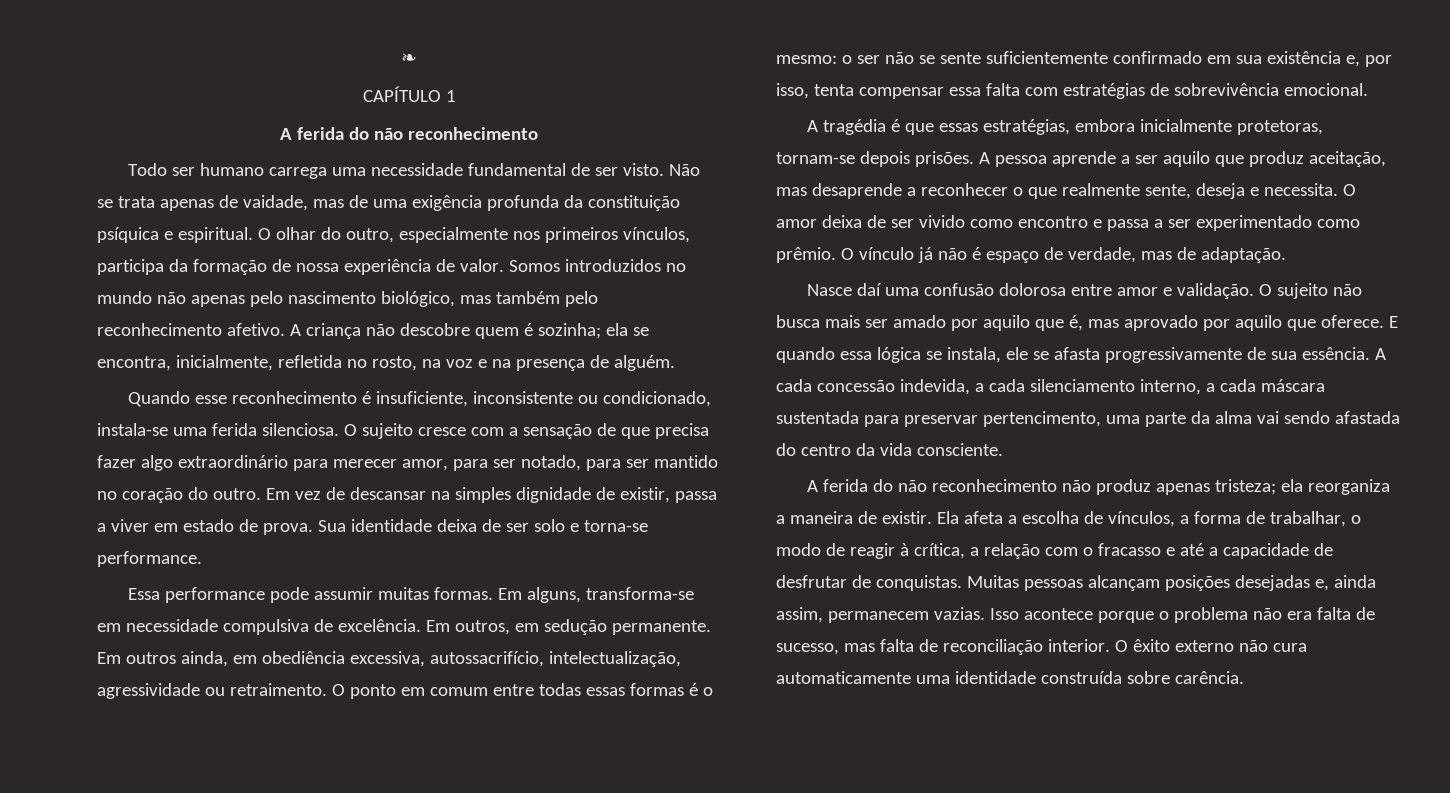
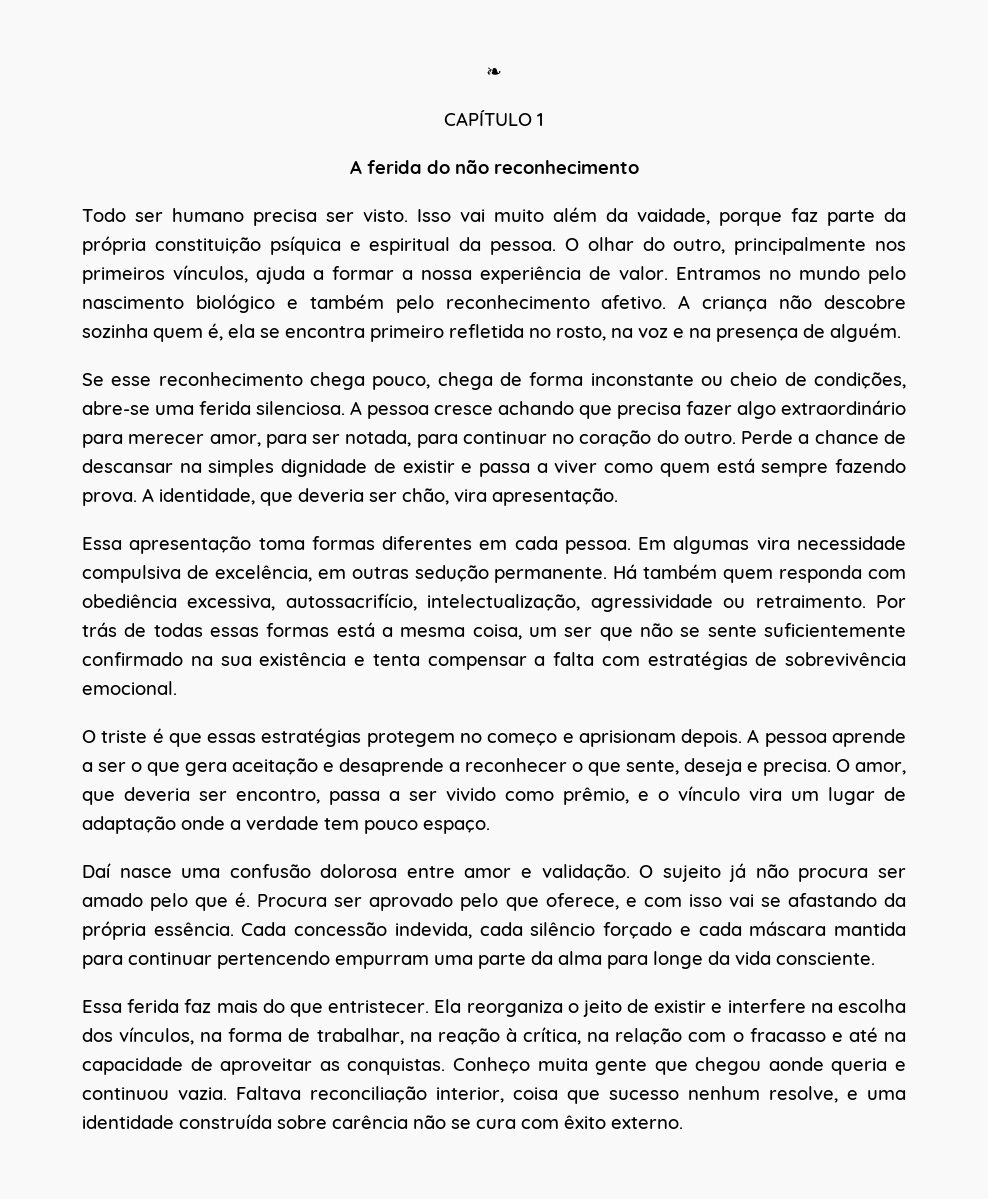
- Todo ser humano carrega uma necessidade fundamental de ser visto. Não se trata apenas de vaidade, mas de uma exigência profunda da constituição psíquica e espiritual.
+ Todo ser humano precisa ser visto. Isso vai muito além da vaidade, porque faz parte da própria constituição psíquica e espiritual da pessoa.
- O olhar do outro, especialmente nos primeiros vínculos, participa da formação de nossa experiência de valor. Somos introduzidos no mundo não apenas pelo nascimento biológico, mas também pelo reconhecimento afetivo.
+ O olhar do outro, principalmente nos primeiros vínculos, ajuda a formar a nossa experiência de valor. Entramos no mundo pelo nascimento biológico e também pelo reconhecimento afetivo.
- A criança não descobre quem é sozinha; ela se encontra, inicialmente, refletida no rosto, na voz e na presença de alguém.
+ A criança não descobre sozinha quem é, ela se encontra primeiro refletida no rosto, na voz e na presença de alguém.
- Quando esse reconhecimento é insuficiente, inconsistente ou condicionado, instala-se uma ferida silenciosa. O sujeito cresce com a sensação de que precisa fazer algo extraordinário para merecer amor, para ser notado, para ser mantido no coração do outro.
+ Se esse reconhecimento chega pouco, chega de forma inconstante ou cheio de condições, abre-se uma ferida silenciosa. A pessoa cresce achando que precisa fazer algo extraordinário para merecer amor, para ser notada, para continuar no coração do outro.
- Em vez de descansar na simples dignidade de existir, passa a viver em estado de prova. Sua identidade deixa de ser solo e torna-se performance.
- Essa performance pode assumir muitas formas. Em alguns, transforma-se em necessidade compulsiva de excelência. Em outros, em sedução permanente. Em outros ainda, em obediência excessiva, autossacrifício, intelectualização, agressividade ou retraimento.
+ Perde a chance de descansar na simples dignidade de existir e passa a viver como quem está sempre fazendo prova. A identidade, que deveria ser chão, vira apresentação.
+ Essa apresentação toma formas diferentes em cada pessoa. Em algumas vira necessidade compulsiva de excelência, em outras sedução permanente. Há também quem responda com obediência excessiva, autossacrifício, intelectualização, agressividade ou retraimento.
- O ponto em comum entre todas essas formas é o mesmo: o ser não se sente suficientemente confirmado em sua existência e, por isso, tenta compensar essa falta com estratégias de sobrevivência emocional.
+ Por trás de todas essas formas está a mesma coisa, um ser que não se sente suficientemente confirmado na sua existência e tenta compensar a falta com estratégias de sobrevivência emocional.
- A tragédia é que essas estratégias, embora inicialmente protetoras, tornam-se depois prisões.
+ O triste é que essas estratégias protegem no começo e aprisionam depois.
- A pessoa aprende a ser aquilo que produz aceitação, mas desaprende a reconhecer o que realmente sente, deseja e necessita. O amor deixa de ser vivido como encontro e passa a ser experimentado como prêmio. O vínculo já não é espaço de verdade, mas de adaptação.
- Nasce daí uma confusão dolorosa entre amor e validação.
+ A pessoa aprende a ser o que gera aceitação e desaprende a reconhecer o que sente, deseja e precisa. O amor, que deveria ser encontro, passa a ser vivido como prêmio, e o vínculo vira um lugar de adaptação onde a verdade tem pouco espaço.
+ Daí nasce uma confusão dolorosa entre amor e validação.
- O sujeito não busca mais ser amado por aquilo que é, mas aprovado por aquilo que oferece. E quando essa lógica se instala, ele se afasta progressivamente de sua essência. A cada concessão indevida, a cada silenciamento interno, a cada máscara sustentada para preservar pertencimento, uma parte da alma vai sendo afastada do centro da vida consciente.
- A ferida do não reconhecimento não produz apenas tristeza; ela reorganiza a maneira de existir. Ela afeta a escolha de vínculos, a forma de trabalhar, o modo de reagir à crítica, a relação com o fracasso e até a capacidade de desfrutar de conquistas. Muitas pessoas alcançam posições desejadas e, ainda assim, permanecem vazias. Isso acontece porque o problema não era falta de sucesso, mas falta de reconciliação interior. O êxito externo não cura automaticamente uma identidade construída sobre carência.
+ O sujeito já não procura ser amado pelo que é. Procura ser aprovado pelo que oferece, e com isso vai se afastando da própria essência. Cada concessão indevida, cada silêncio forçado e cada máscara mantida para continuar pertencendo empurram uma parte da alma para longe da vida consciente.
+ Essa ferida faz mais do que entristecer. Ela reorganiza o jeito de existir e interfere na escolha dos vínculos, na forma de trabalhar, na reação à crítica, na relação com o fracasso e até na capacidade de aproveitar as conquistas. Conheço muita gente que chegou aonde queria e continuou vazia. Faltava reconciliação interior, coisa que sucesso nenhum resolve, e uma identidade construída sobre carência não se cura com êxito externo.

